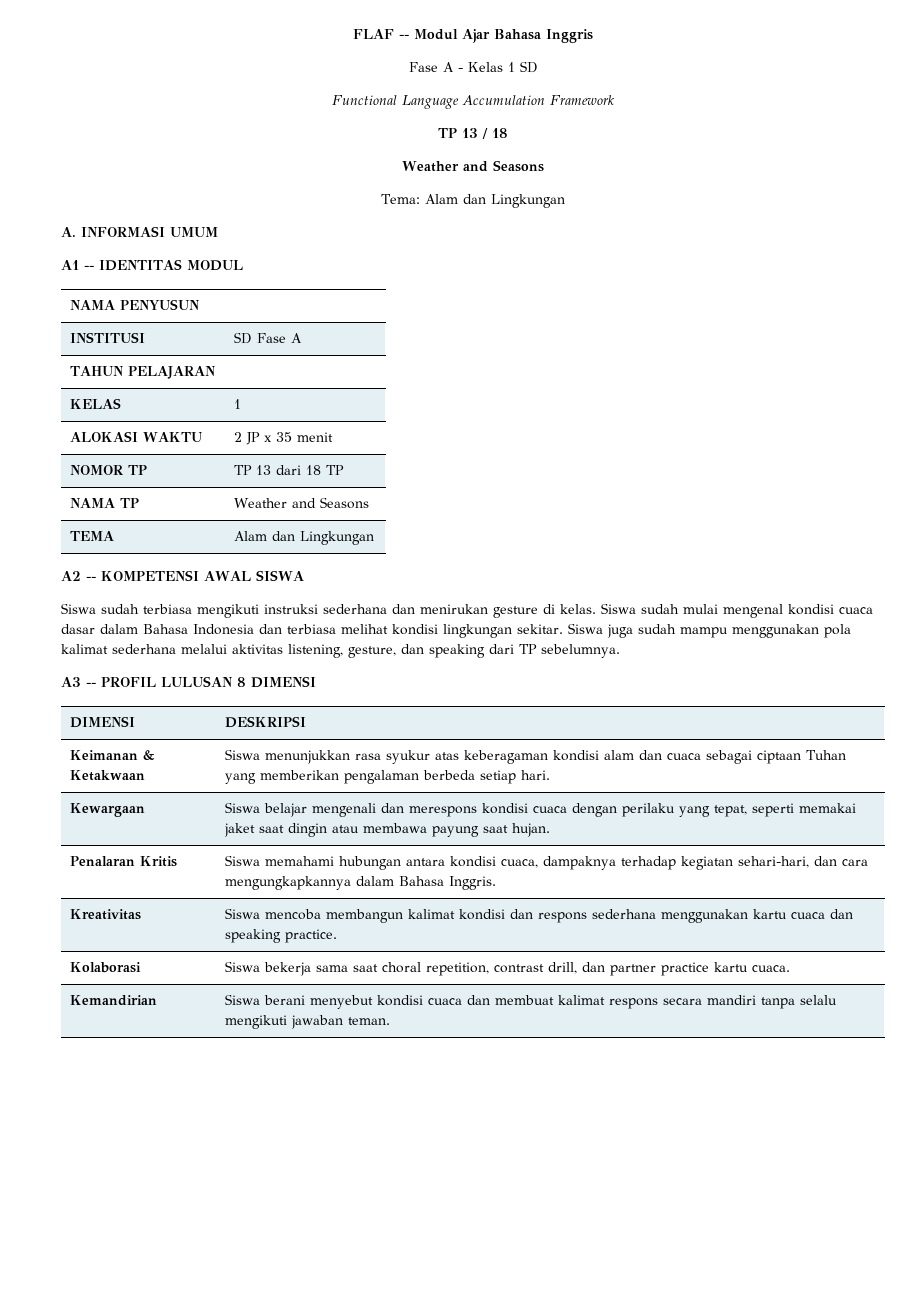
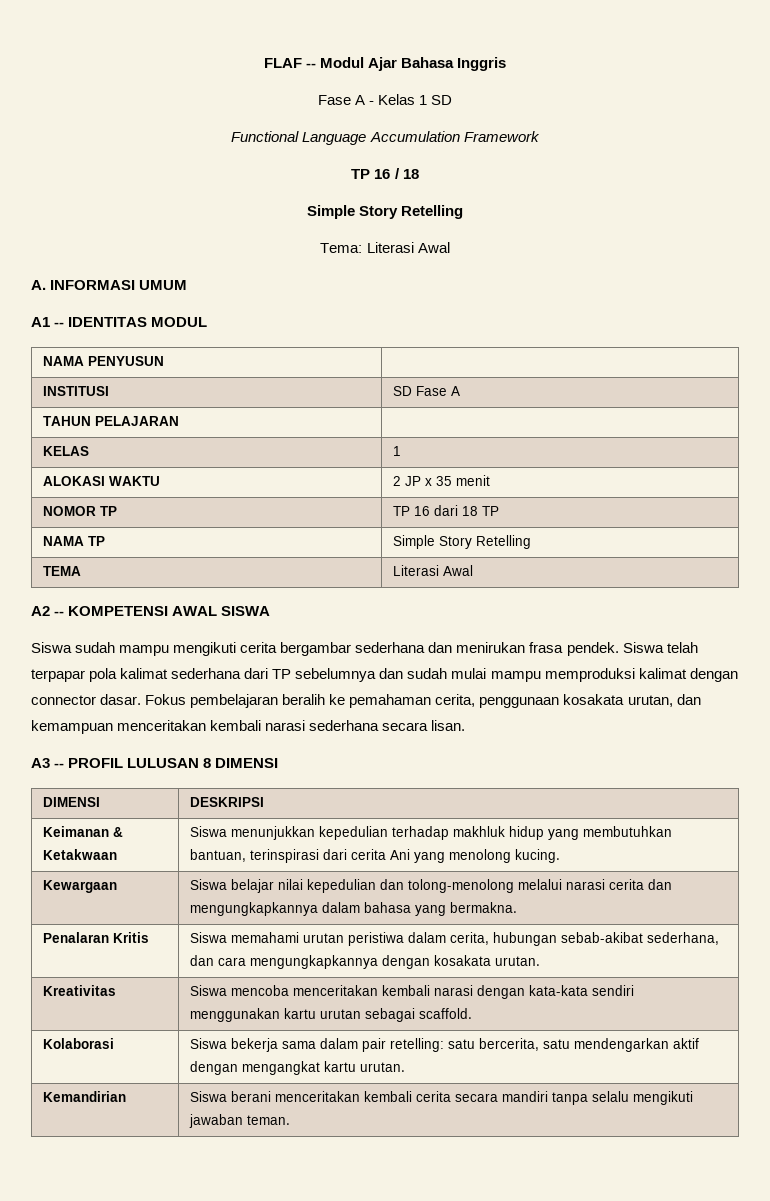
- TP 13 / 18
- Weather and Seasons
- Tema: Alam dan Lingkungan
+ TP 16 / 18
+ Simple Story Retelling
+ Tema: Literasi Awal
- NOMOR TP | TP 13 dari 18 TP
+ NOMOR TP | TP 16 dari 18 TP
- NAMA TP | Weather and Seasons
- TEMA | Alam dan Lingkungan
+ NAMA TP | Simple Story Retelling
+ TEMA | Literasi Awal
- Siswa sudah terbiasa mengikuti instruksi sederhana dan menirukan gesture di kelas. Siswa sudah mulai mengenal kondisi cuaca dasar dalam Bahasa Indonesia dan terbiasa melihat kondisi lingkungan sekitar. Siswa juga sudah mampu menggunakan pola kalimat sederhana melalui aktivitas listening, gesture, dan speaking dari TP sebelumnya.
+ Siswa sudah mampu mengikuti cerita bergambar sederhana dan menirukan frasa pendek. Siswa telah terpapar pola kalimat sederhana dari TP sebelumnya dan sudah mulai mampu memproduksi kalimat dengan connector dasar. Fokus pembelajaran beralih ke pemahaman cerita, penggunaan kosakata urutan, dan kemampuan menceritakan kembali narasi sederhana secara lisan.
- Keimanan & Ketakwaan | Siswa menunjukkan rasa syukur atas keberagaman kondisi alam dan cuaca sebagai ciptaan Tuhan yang memberikan pengalaman berbeda setiap hari.
- Kewargaan | Siswa belajar mengenali dan merespons kondisi cuaca dengan perilaku yang tepat, seperti memakai jaket saat dingin atau membawa payung saat hujan.
- Penalaran Kritis | Siswa memahami hubungan antara kondisi cuaca, dampaknya terhadap kegiatan sehari-hari, dan cara mengungkapkannya dalam Bahasa Inggris.
- Kreativitas | Siswa mencoba membangun kalimat kondisi dan respons sederhana menggunakan kartu cuaca dan speaking practice.
- Kolaborasi | Siswa bekerja sama saat choral repetition, contrast drill, dan partner practice kartu cuaca.
- Kemandirian | Siswa berani menyebut kondisi cuaca dan membuat kalimat respons secara mandiri tanpa selalu mengikuti jawaban teman.
+ Keimanan & Ketakwaan | Siswa menunjukkan kepedulian terhadap makhluk hidup yang membutuhkan bantuan, terinspirasi dari cerita Ani yang menolong kucing.
+ Kewargaan | Siswa belajar nilai kepedulian dan tolong-menolong melalui narasi cerita dan mengungkapkannya dalam bahasa yang bermakna.
+ Penalaran Kritis | Siswa memahami urutan peristiwa dalam cerita, hubungan sebab-akibat sederhana, dan cara mengungkapkannya dengan kosakata urutan.
+ Kreativitas | Siswa mencoba menceritakan kembali narasi dengan kata-kata sendiri menggunakan kartu urutan sebagai scaffold.
+ Kolaborasi | Siswa bekerja sama dalam pair retelling: satu bercerita, satu mendengarkan aktif dengan mengangkat kartu urutan.
+ Kemandirian | Siswa berani menceritakan kembali cerita secara mandiri tanpa selalu mengikuti jawaban teman.

